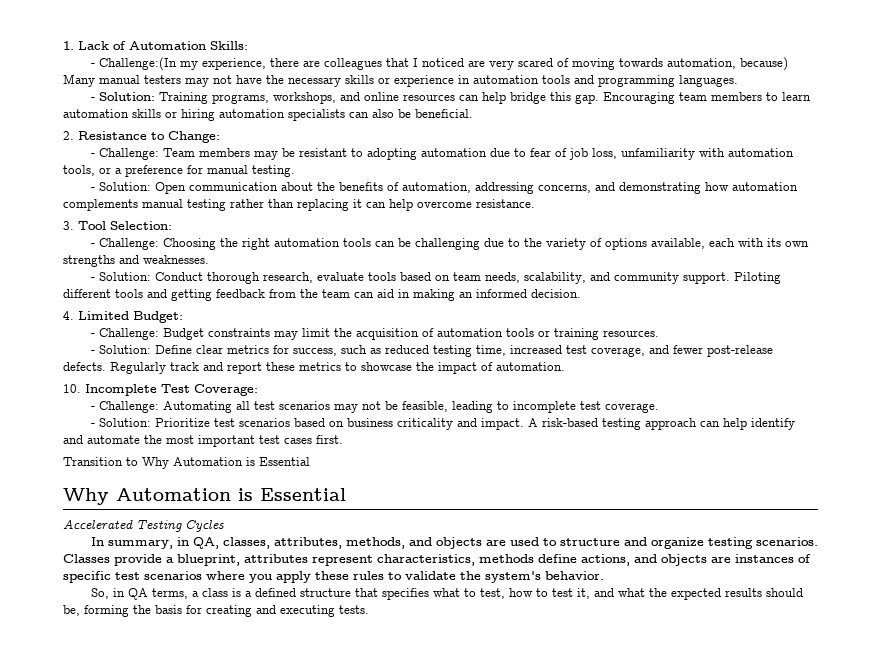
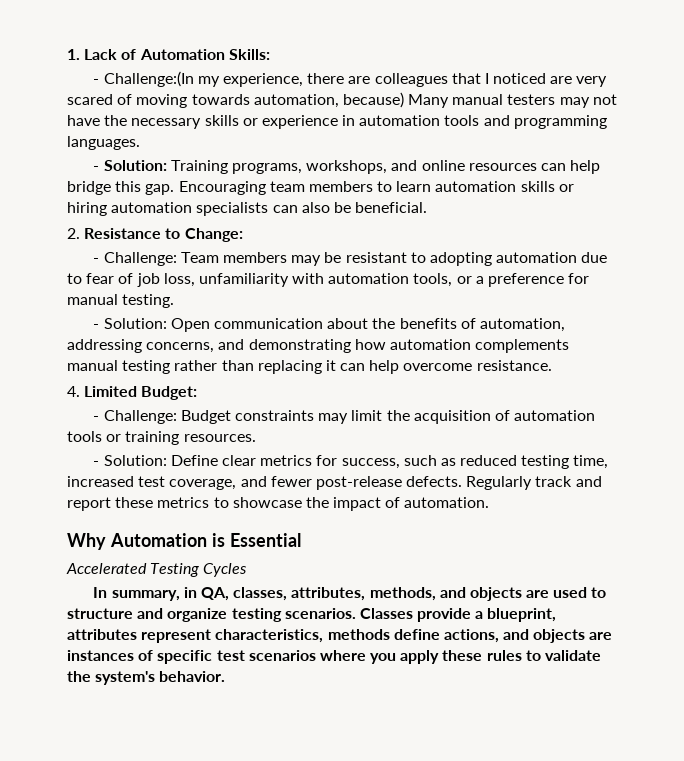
- 3. Tool Selection:
- - Challenge: Choosing the right automation tools can be challenging due to the variety of options available, each with its own strengths and weaknesses.
- - Solution: Conduct thorough research, evaluate tools based on team needs, scalability, and community support. Piloting different tools and getting feedback from the team can aid in making an informed decision.
- 10. Incomplete Test Coverage:
- - Challenge: Automating all test scenarios may not be feasible, leading to incomplete test coverage.
- - Solution: Prioritize test scenarios based on business criticality and impact. A risk-based testing approach can help identify and automate the most important test cases first.
- Transition to Why Automation is Essential
- So, in QA terms, a class is a defined structure that specifies what to test, how to test it, and what the expected results should be, forming the basis for creating and executing tests.

